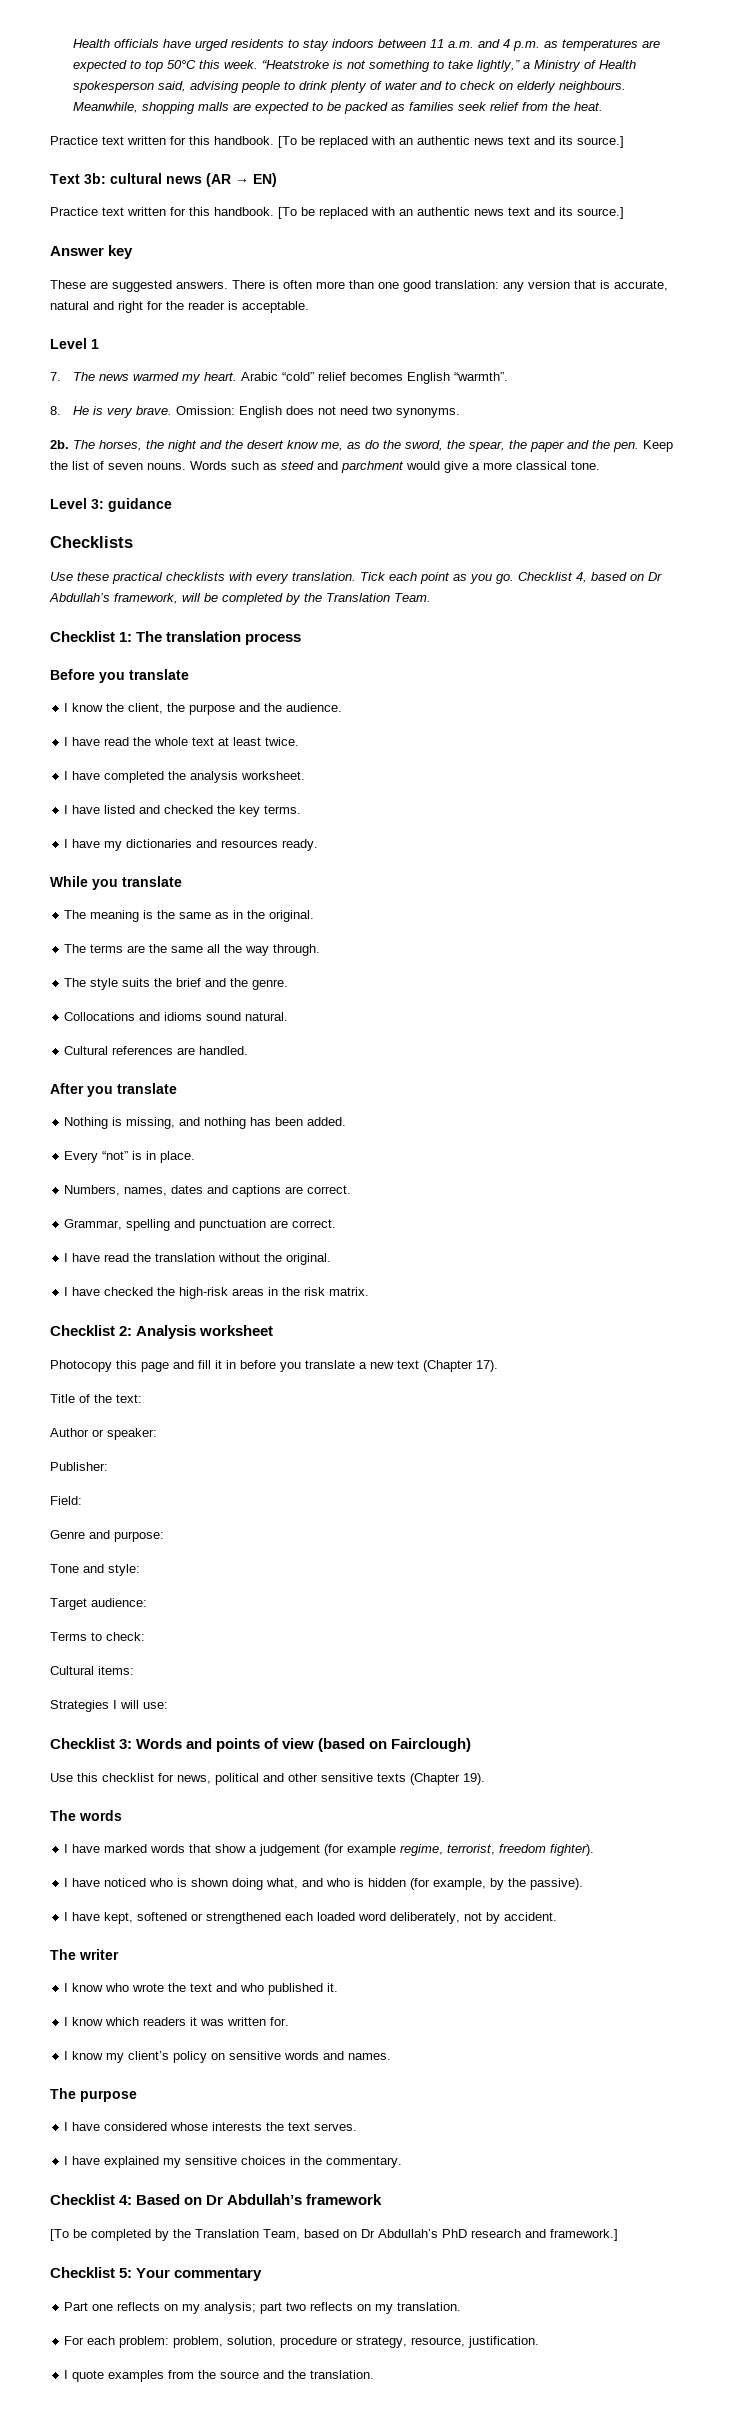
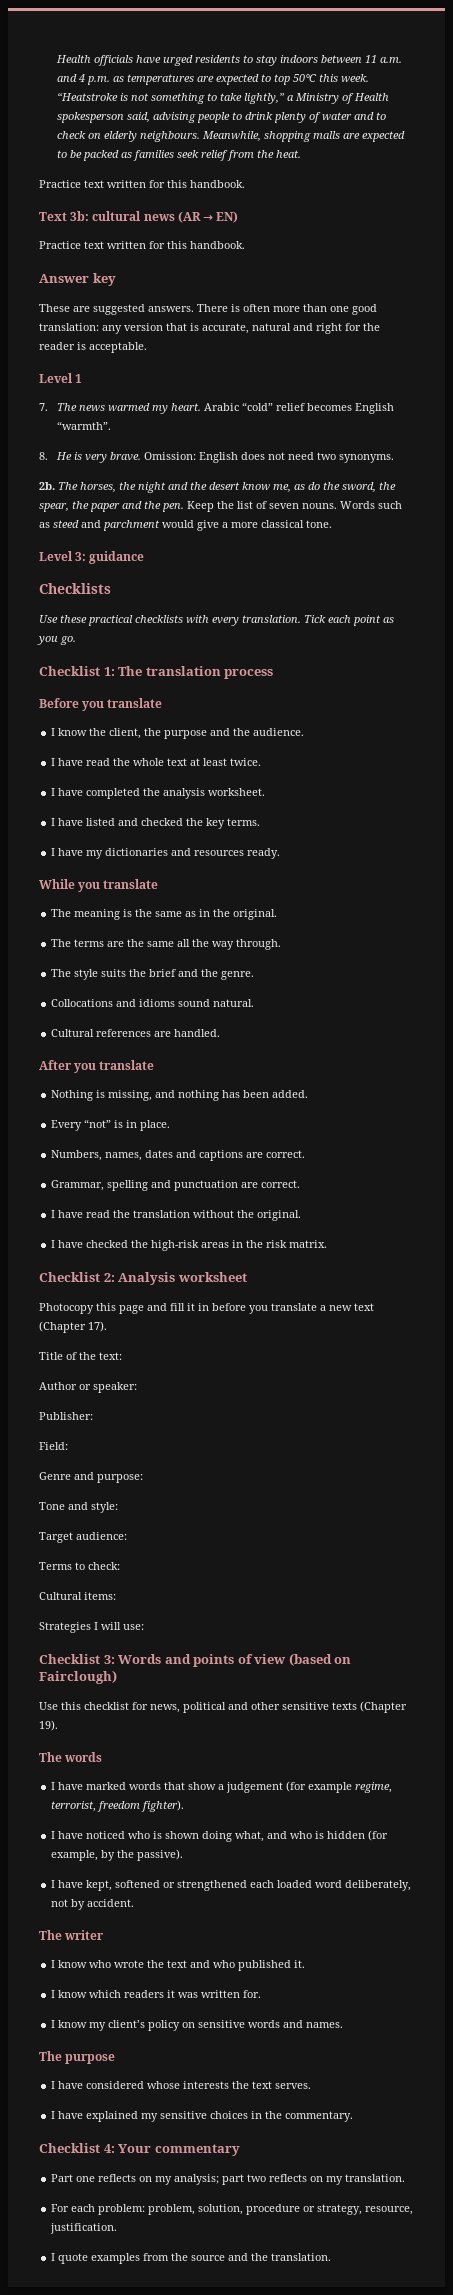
  Meanwhile, shopping malls are expected to be packed as families seek relief from the heat.
- Practice text written for this handbook. [To be replaced with an authentic news text and its source.]
+ Practice text written for this handbook.
  Text 3b: cultural news (AR → EN)
- Practice text written for this handbook. [To be replaced with an authentic news text and its source.]
+ Practice text written for this handbook.
- Checklist 4, based on Dr Abdullah’s framework, will be completed by the Translation Team.
- Checklist 4: Based on Dr Abdullah’s framework
- [To be completed by the Translation Team, based on Dr Abdullah’s PhD research and framework.]
- Checklist 5: Your commentary
+ Checklist 4: Your commentary

